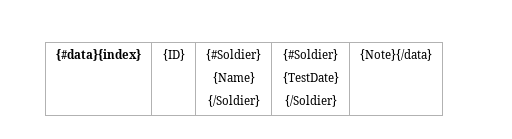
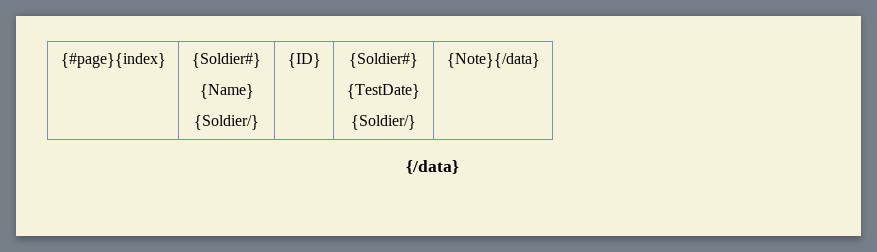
- {#data}{index} | {ID} | {#Soldier}
+ {#page}{index} | {Soldier#}
  {Name}
- {/Soldier} | {#Soldier}
+ {Soldier/} | {ID} | {Soldier#}
  {TestDate}
- {/Soldier} | {Note}{/data}
+ {Soldier/} | {Note}{/data}
+ {/data}

